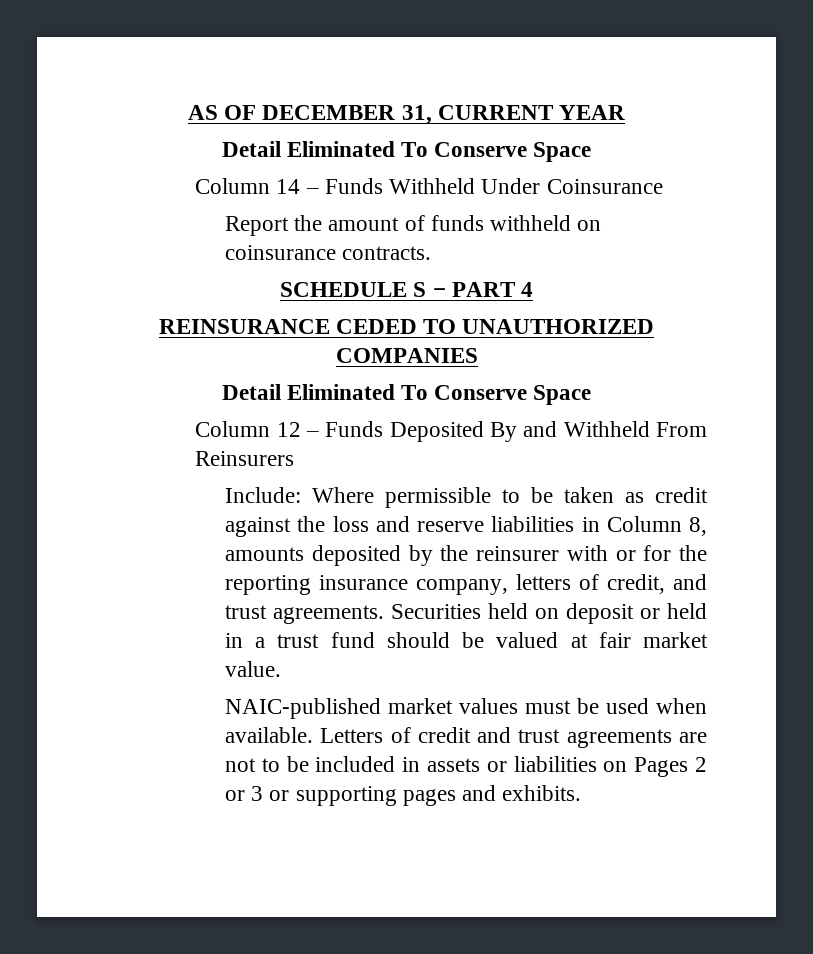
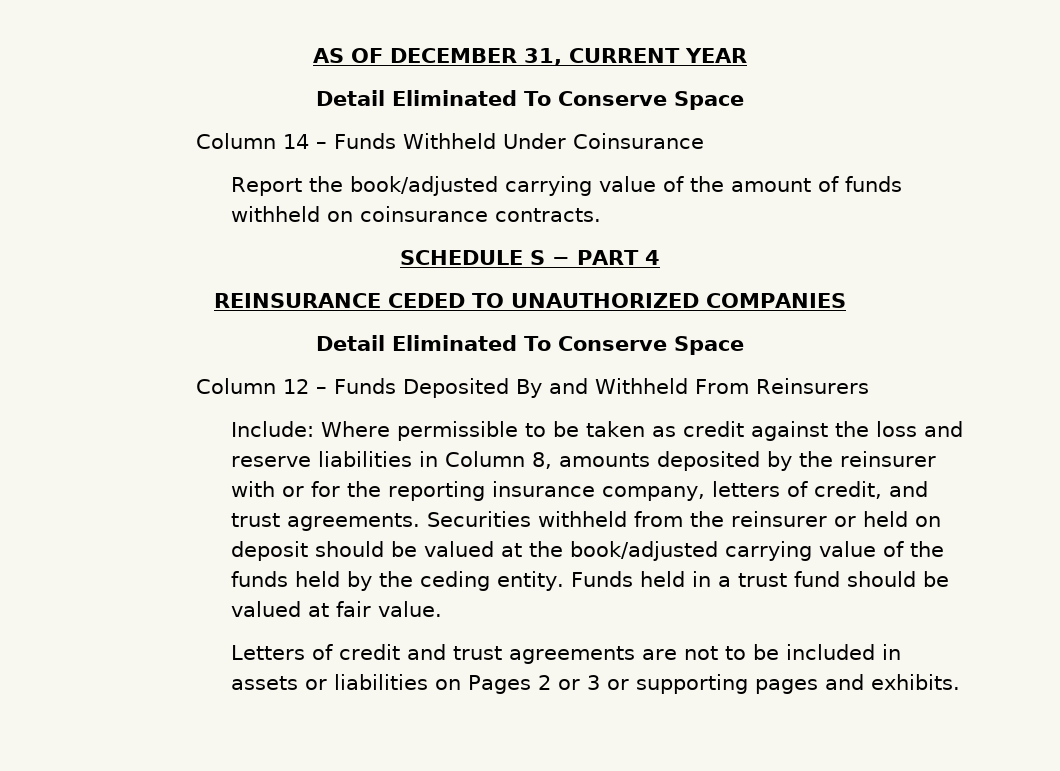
- Report the amount of funds withheld on coinsurance contracts.
+ Report the book/adjusted carrying value of the amount of funds withheld on coinsurance contracts.
- Securities held on deposit or held in a trust fund should be valued at fair market value.
+ Securities withheld from the reinsurer or held on deposit should be valued at the book/adjusted carrying value of the funds held by the ceding entity. Funds held in a trust fund should be valued at fair value.
- NAIC-published market values must be used when available.

